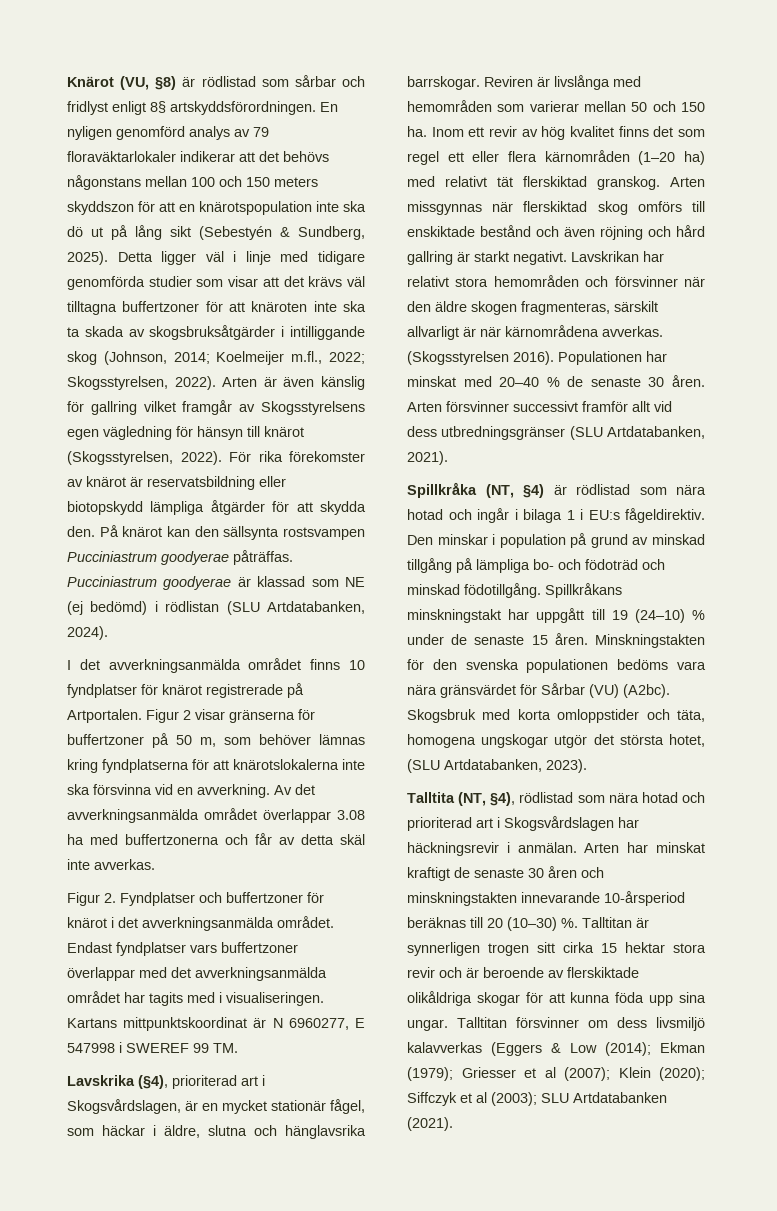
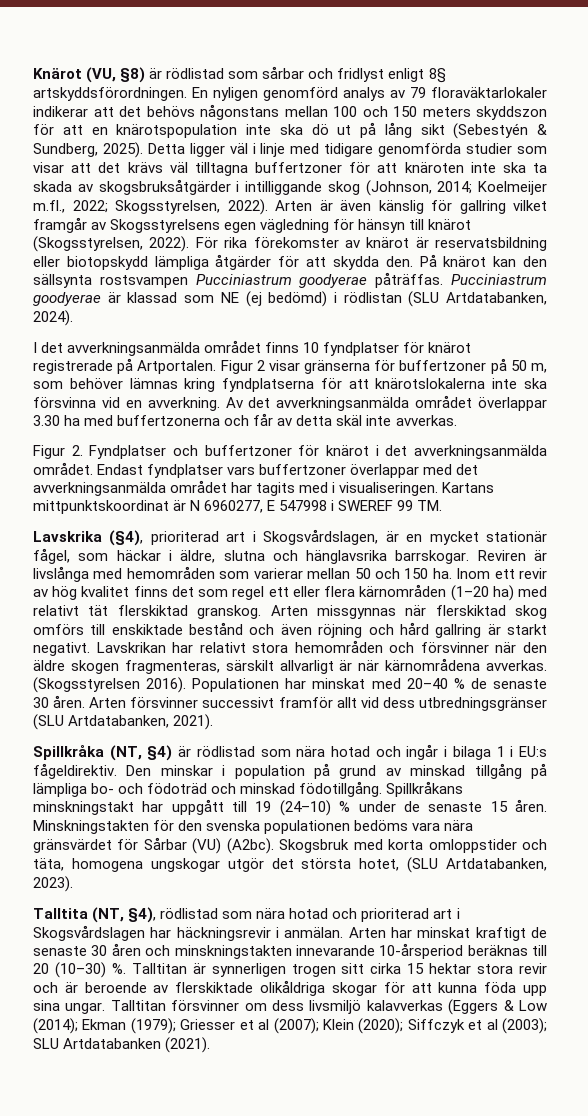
- Av det avverkningsanmälda området överlappar 3.08 ha med buffertzonerna och får av detta skäl inte avverkas.
+ Av det avverkningsanmälda området överlappar 3.30 ha med buffertzonerna och får av detta skäl inte avverkas.

